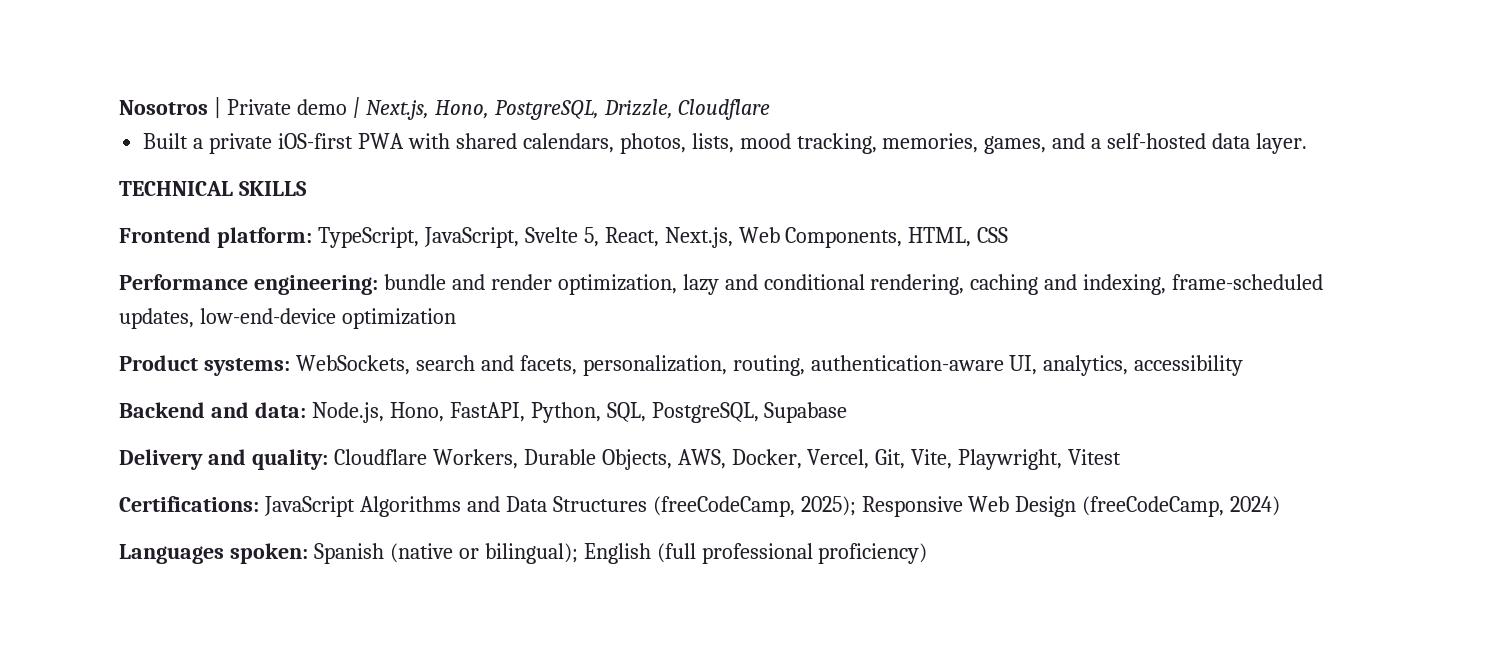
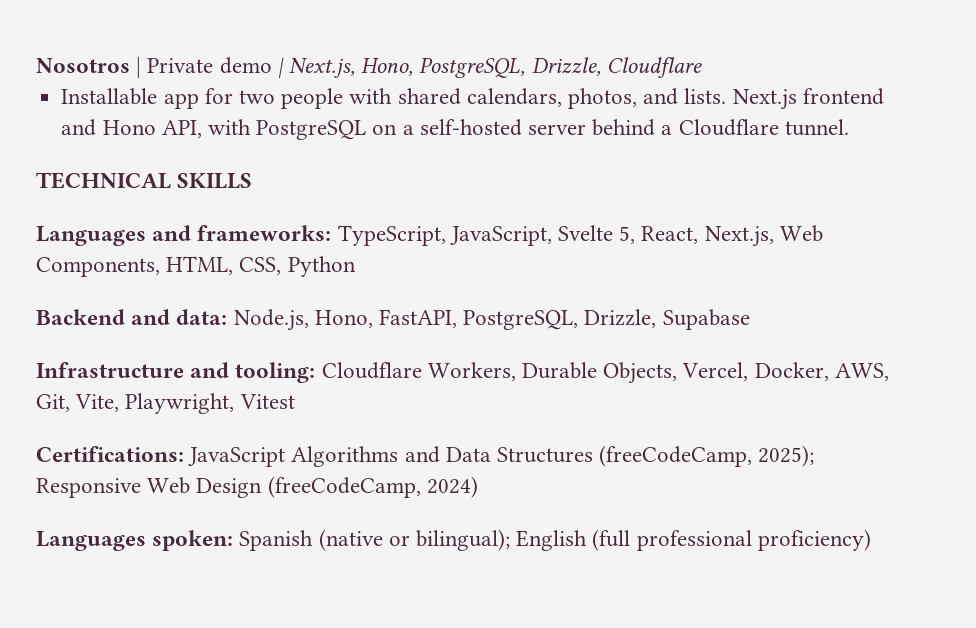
- Built a private iOS-first PWA with shared calendars, photos, lists, mood tracking, memories, games, and a self-hosted data layer.
+ Installable app for two people with shared calendars, photos, and lists. Next.js frontend and Hono API, with PostgreSQL on a self-hosted server behind a Cloudflare tunnel.
- Frontend platform: TypeScript, JavaScript, Svelte 5, React, Next.js, Web Components, HTML, CSS
- Performance engineering: bundle and render optimization, lazy and conditional rendering, caching and indexing, frame-scheduled updates, low-end-device optimization
- Product systems: WebSockets, search and facets, personalization, routing, authentication-aware UI, analytics, accessibility
+ Languages and frameworks: TypeScript, JavaScript, Svelte 5, React, Next.js, Web Components, HTML, CSS, Python
- Backend and data: Node.js, Hono, FastAPI, Python, SQL, PostgreSQL, Supabase
- Delivery and quality: Cloudflare Workers, Durable Objects, AWS, Docker, Vercel, Git, Vite, Playwright, Vitest
+ Backend and data: Node.js, Hono, FastAPI, PostgreSQL, Drizzle, Supabase
+ Infrastructure and tooling: Cloudflare Workers, Durable Objects, Vercel, Docker, AWS, Git, Vite, Playwright, Vitest

